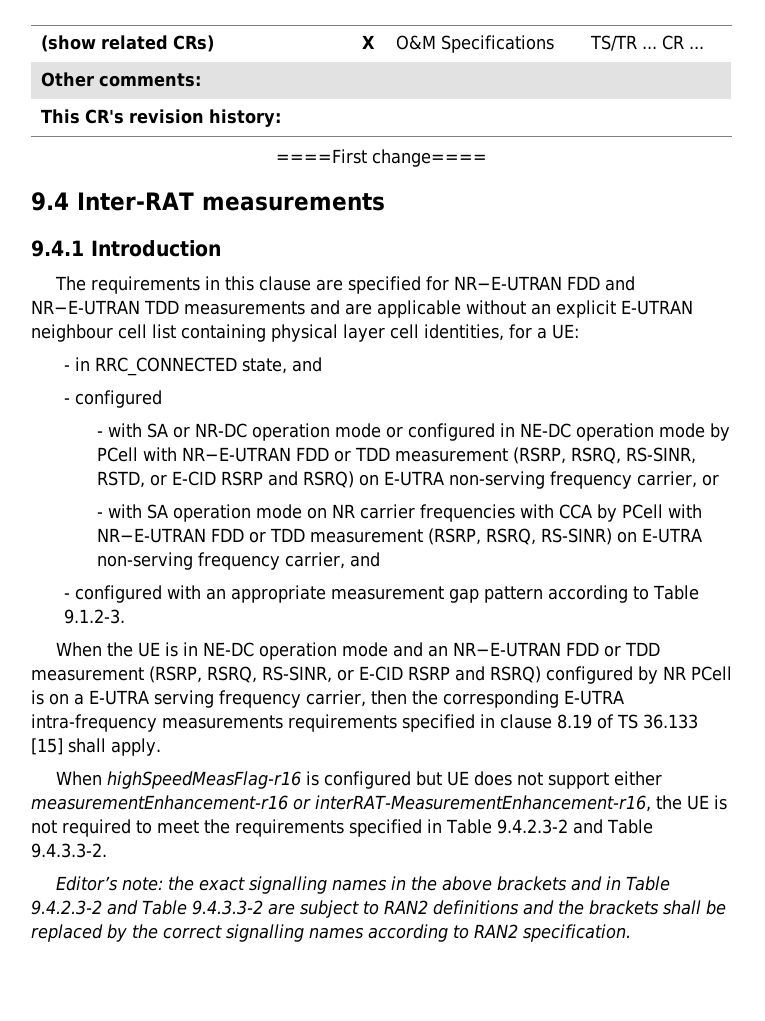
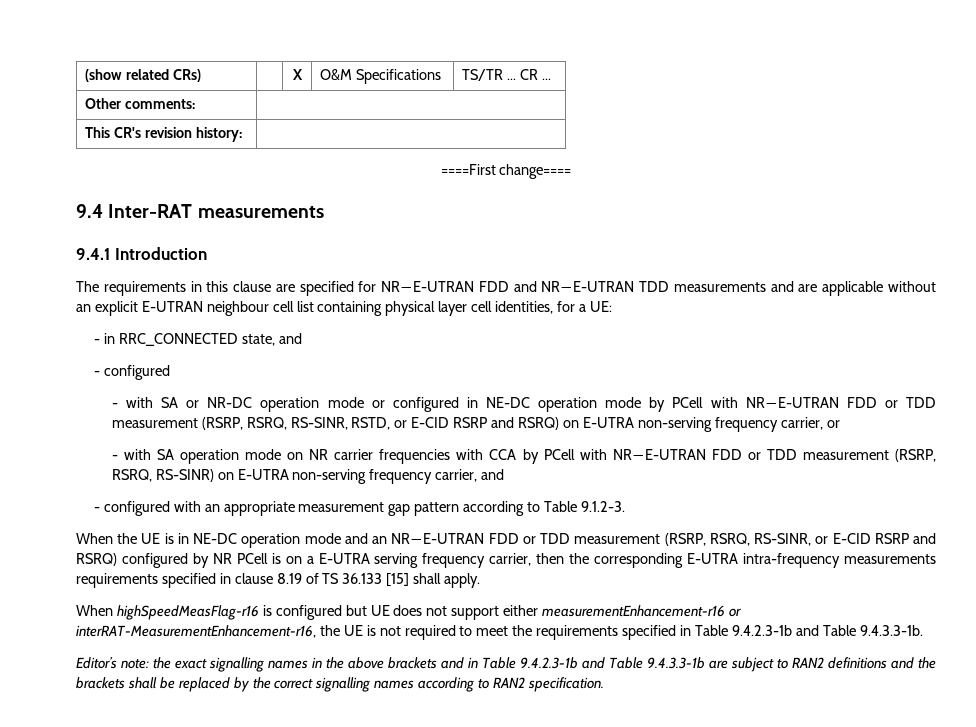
- When highSpeedMeasFlag-r16 is configured but UE does not support either measurementEnhancement-r16 or interRAT-MeasurementEnhancement-r16, the UE is not required to meet the requirements specified in Table 9.4.2.3-2 and Table 9.4.3.3-2.
+ When highSpeedMeasFlag-r16 is configured but UE does not support either measurementEnhancement-r16 or interRAT-MeasurementEnhancement-r16, the UE is not required to meet the requirements specified in Table 9.4.2.3-1b and Table 9.4.3.3-1b.
- Editor’s note: the exact signalling names in the above brackets and in Table 9.4.2.3-2 and Table 9.4.3.3-2 are subject to RAN2 definitions and the brackets shall be replaced by the correct signalling names according to RAN2 specification.
+ Editor’s note: the exact signalling names in the above brackets and in Table 9.4.2.3-1b and Table 9.4.3.3-1b are subject to RAN2 definitions and the brackets shall be replaced by the correct signalling names according to RAN2 specification.

